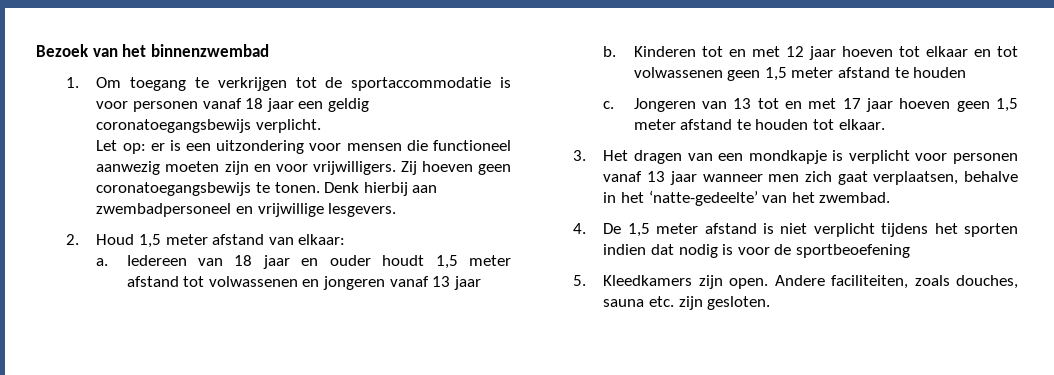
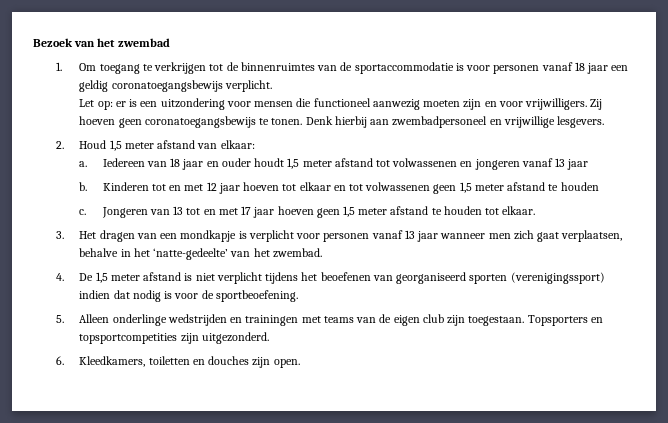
- Bezoek van het binnenzwembad
+ Bezoek van het zwembad
- 1. Om toegang te verkrijgen tot de sportaccommodatie is voor personen vanaf 18 jaar een geldig coronatoegangsbewijs verplicht.
+ 1. Om toegang te verkrijgen tot de binnenruimtes van de sportaccommodatie is voor personen vanaf 18 jaar een geldig coronatoegangsbewijs verplicht.
- 4. De 1,5 meter afstand is niet verplicht tijdens het sporten indien dat nodig is voor de sportbeoefening
+ 4. De 1,5 meter afstand is niet verplicht tijdens het beoefenen van georganiseerd sporten (verenigingssport) indien dat nodig is voor de sportbeoefening.
- 5. Kleedkamers zijn open. Andere faciliteiten, zoals douches, sauna etc. zijn gesloten.
+ 5. Alleen onderlinge wedstrijden en trainingen met teams van de eigen club zijn toegestaan. Topsporters en topsportcompetities zijn uitgezonderd.
+ 6. Kleedkamers, toiletten en douches zijn open.

